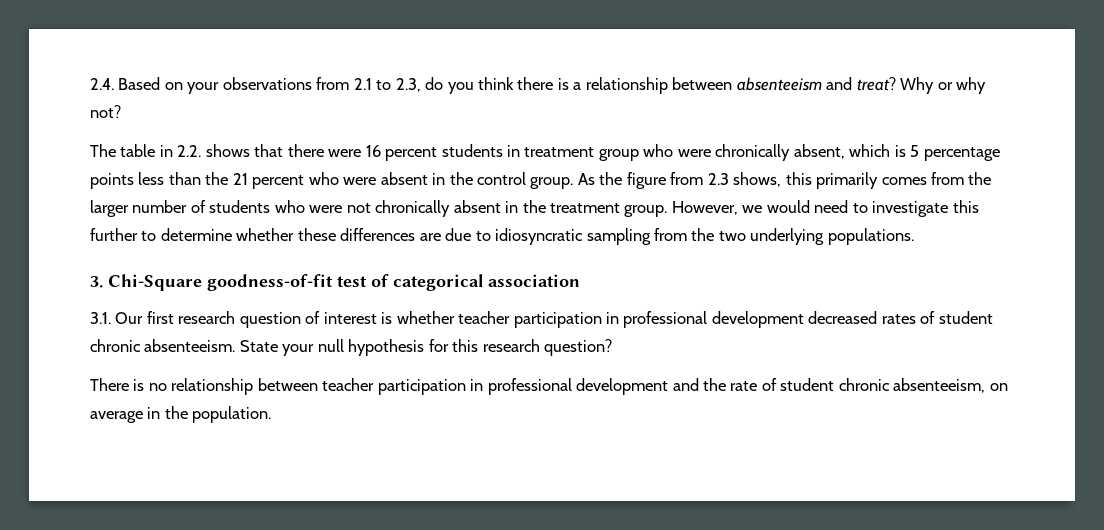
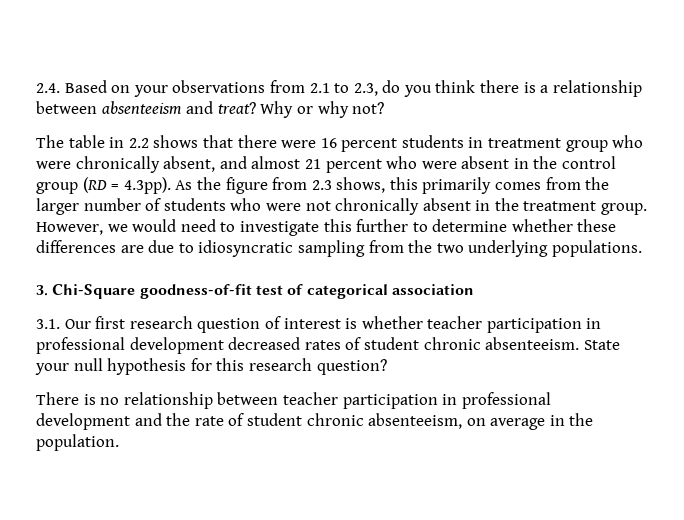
- The table in 2.2. shows that there were 16 percent students in treatment group who were chronically absent, which is 5 percentage points less than the 21 percent who were absent in the control group. As the figure from 2.3 shows, this primarily comes from the larger number of students who were not chronically absent in the treatment group.
+ The table in 2.2 shows that there were 16 percent students in treatment group who were chronically absent, and almost 21 percent who were absent in the control group (RD = 4.3pp). As the figure from 2.3 shows, this primarily comes from the larger number of students who were not chronically absent in the treatment group.

